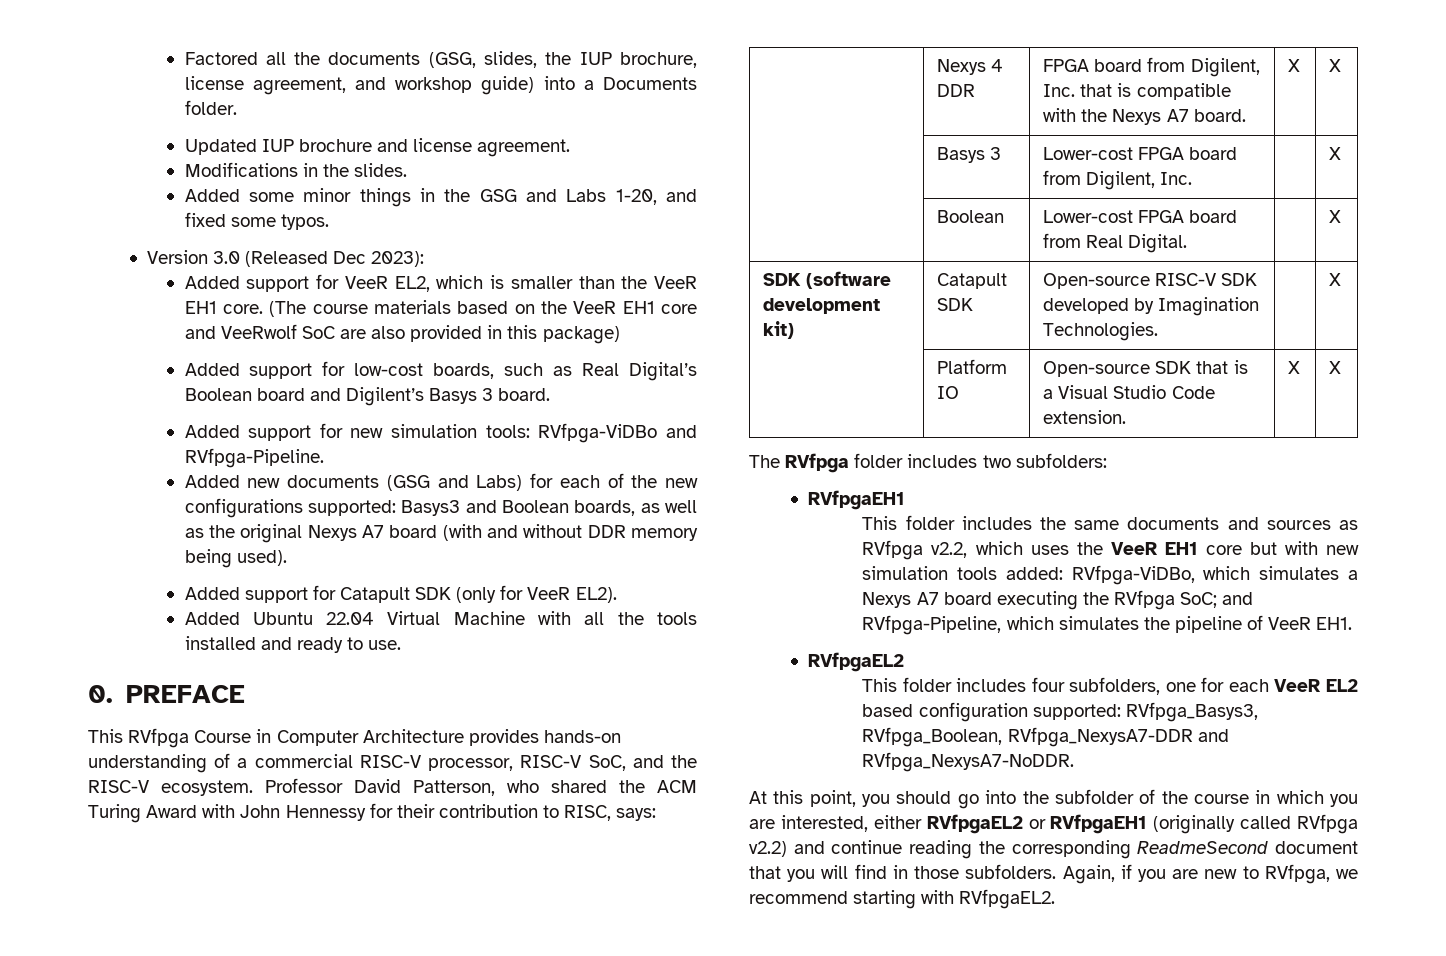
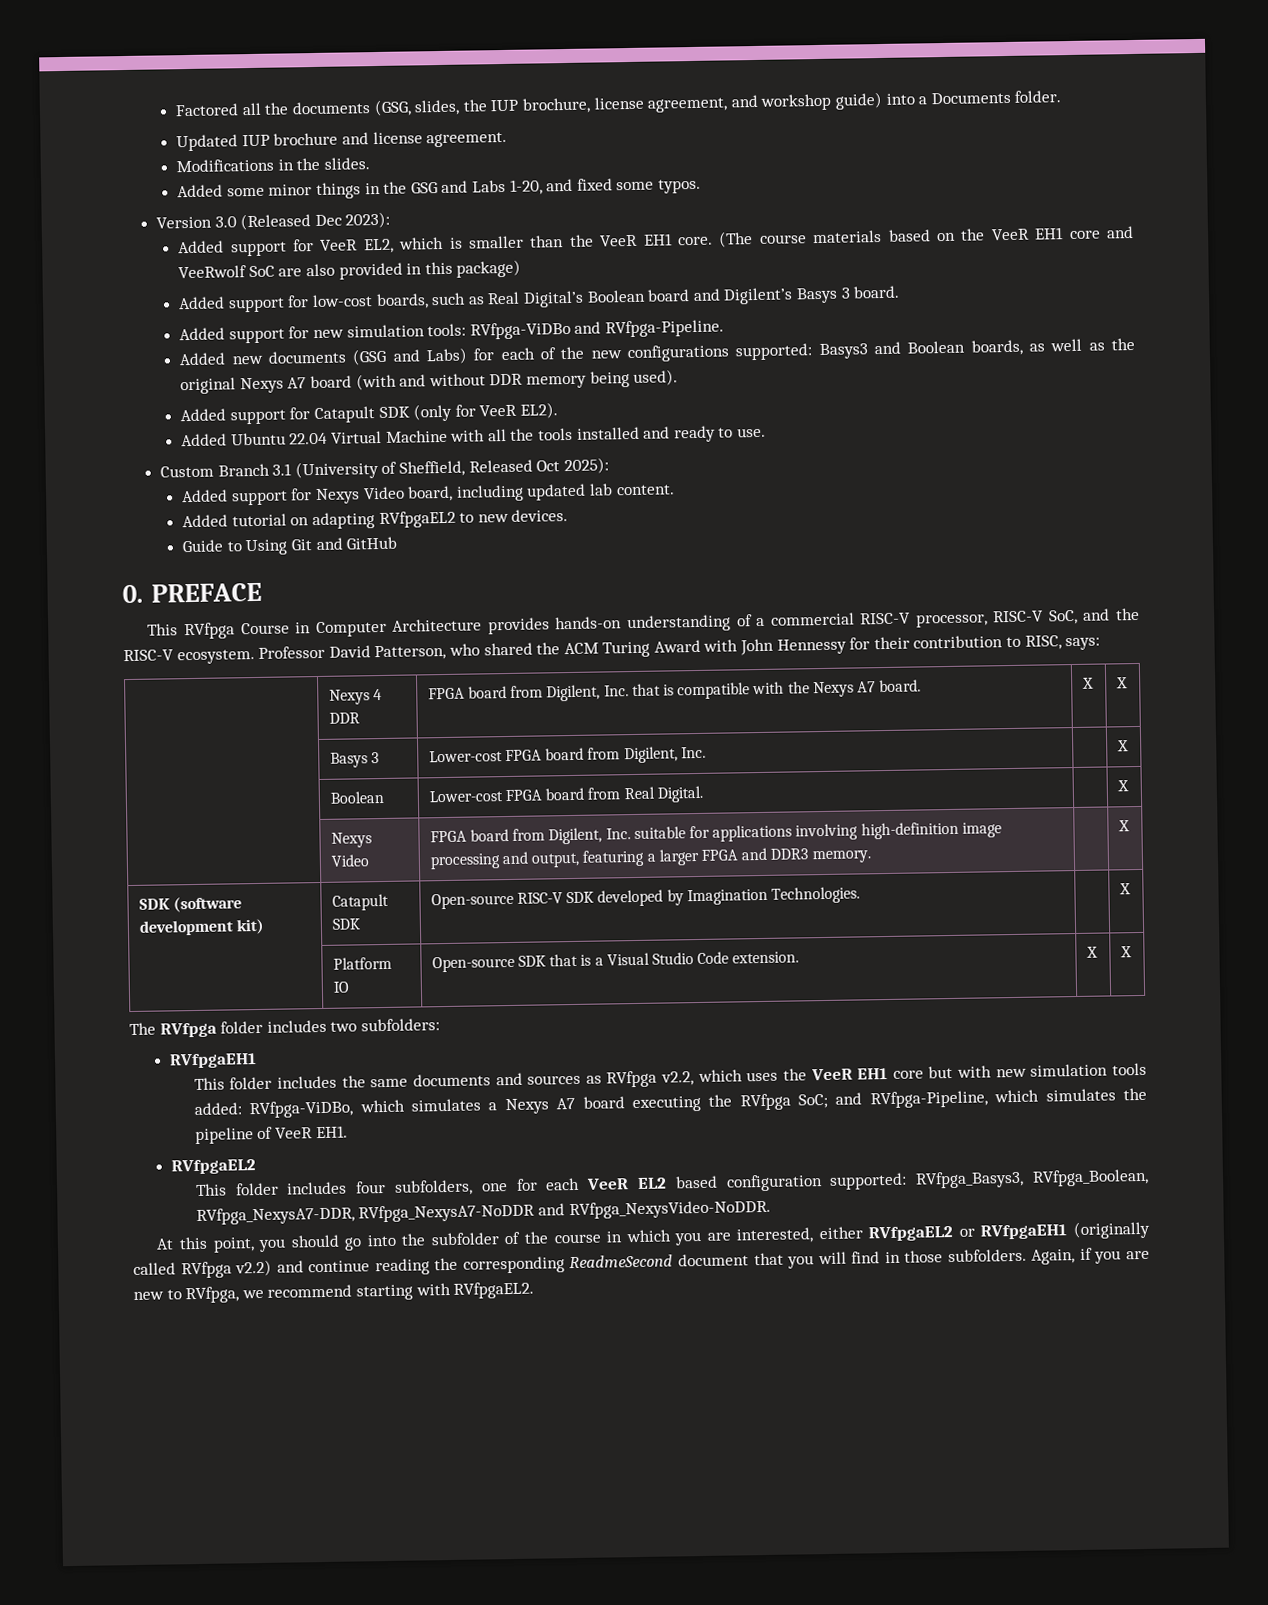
+ Custom Branch 3.1 (University of Sheffield, Released Oct 2025):
+ Added support for Nexys Video board, including updated lab content.
+ Added tutorial on adapting RVfpgaEL2 to new devices.
+ Guide to Using Git and GitHub
+ | Nexys Video | FPGA board from Digilent, Inc. suitable for applications involving high-definition image processing and output, featuring a larger FPGA and DDR3 memory. | | X
- This folder includes four subfolders, one for each VeeR EL2 based configuration supported: RVfpga_Basys3, RVfpga_Boolean, RVfpga_NexysA7-DDR and RVfpga_NexysA7-NoDDR.
+ This folder includes four subfolders, one for each VeeR EL2 based configuration supported: RVfpga_Basys3, RVfpga_Boolean, RVfpga_NexysA7-DDR, RVfpga_NexysA7-NoDDR and RVfpga_NexysVideo-NoDDR.

